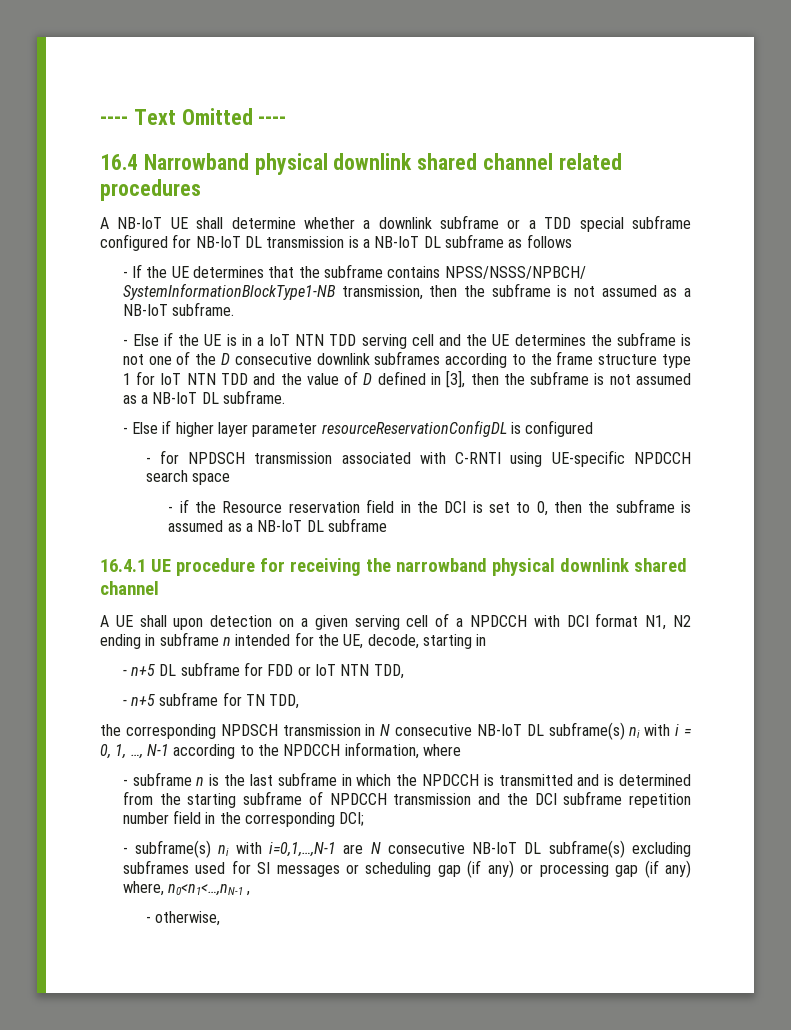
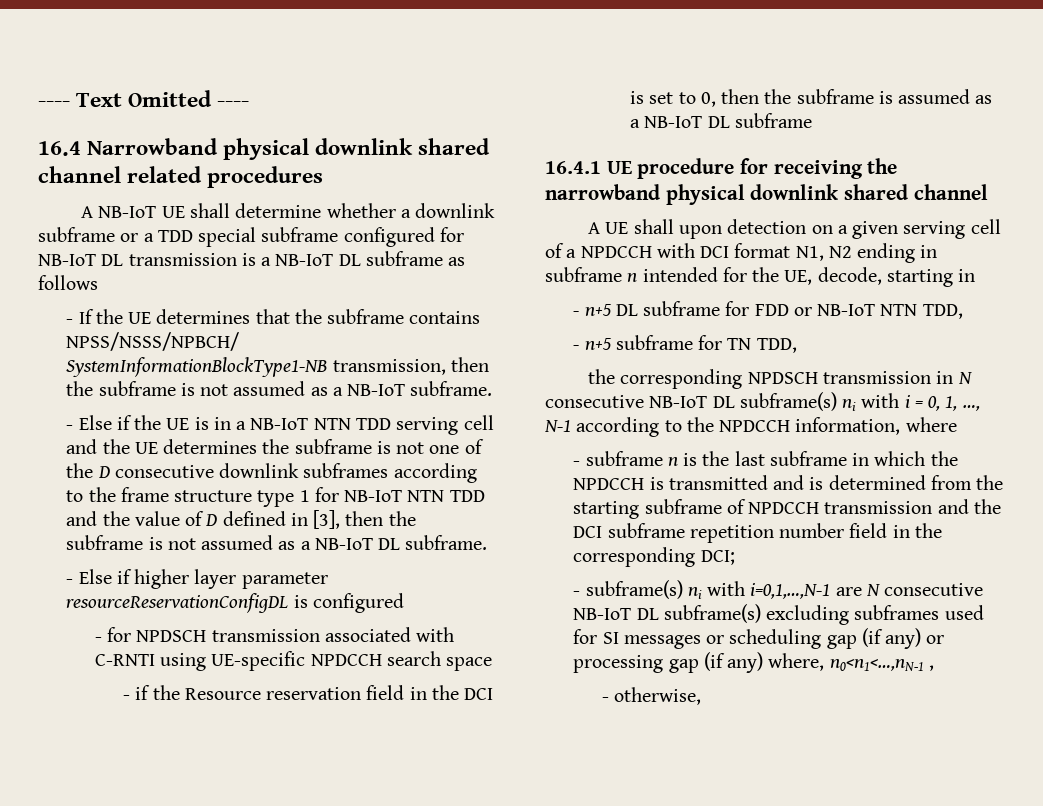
- - Else if the UE is in a IoT NTN TDD serving cell and the UE determines the subframe is not one of the D consecutive downlink subframes according to the frame structure type 1 for IoT NTN TDD and the value of D defined in [3], then the subframe is not assumed as a NB-IoT DL subframe.
+ - Else if the UE is in a NB-IoT NTN TDD serving cell and the UE determines the subframe is not one of the D consecutive downlink subframes according to the frame structure type 1 for NB-IoT NTN TDD and the value of D defined in [3], then the subframe is not assumed as a NB-IoT DL subframe.
- - n+5 DL subframe for FDD or IoT NTN TDD,
+ - n+5 DL subframe for FDD or NB-IoT NTN TDD,

